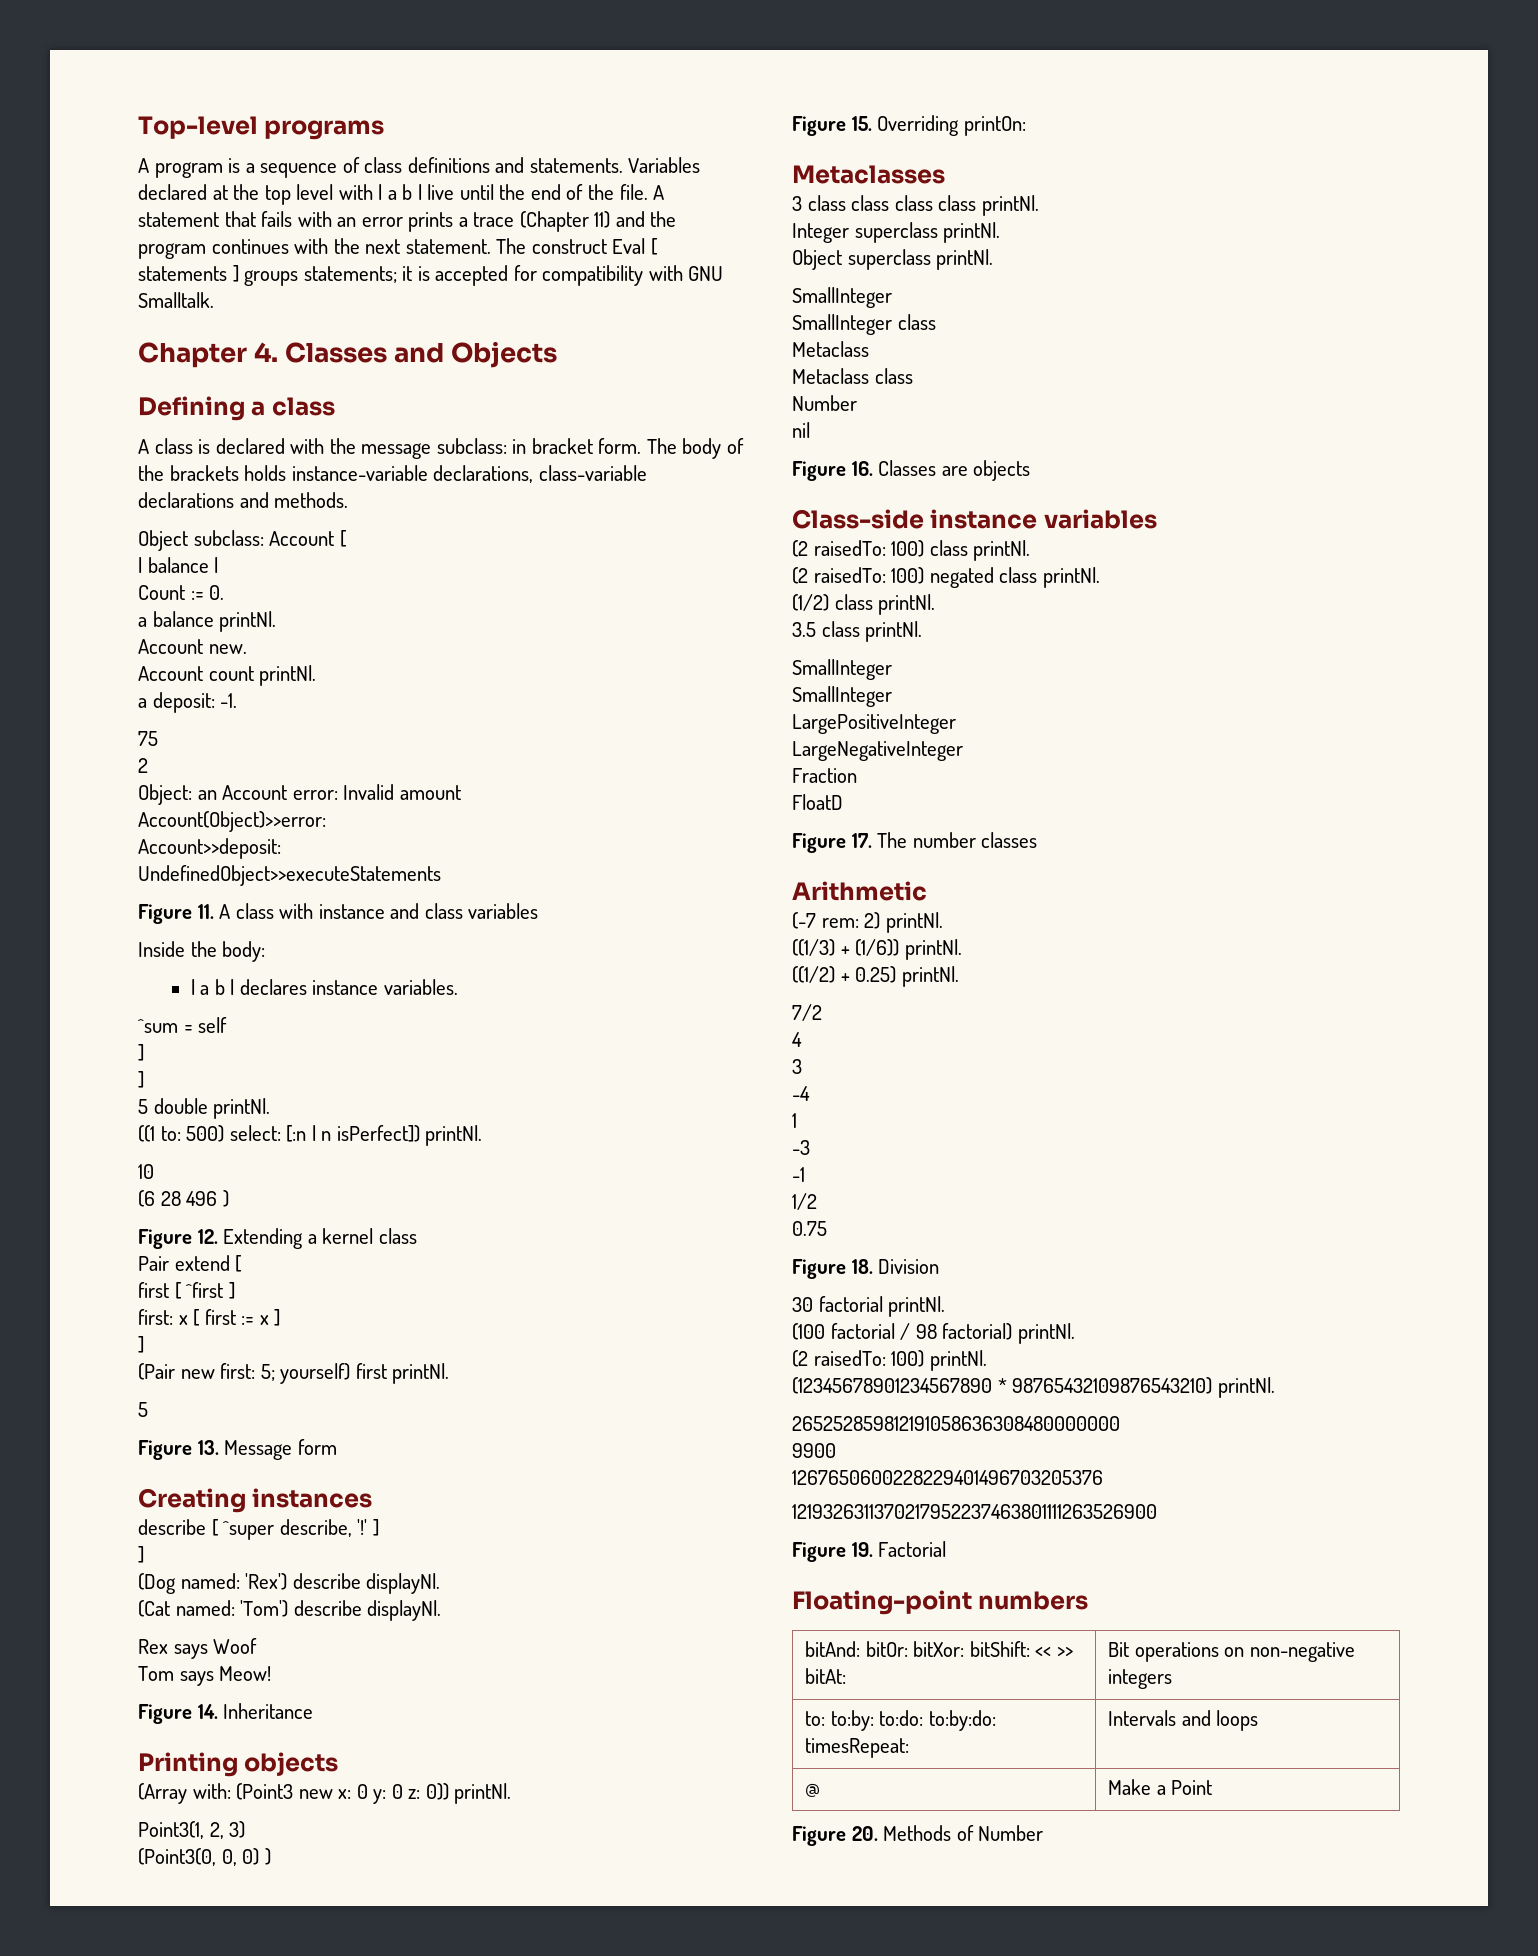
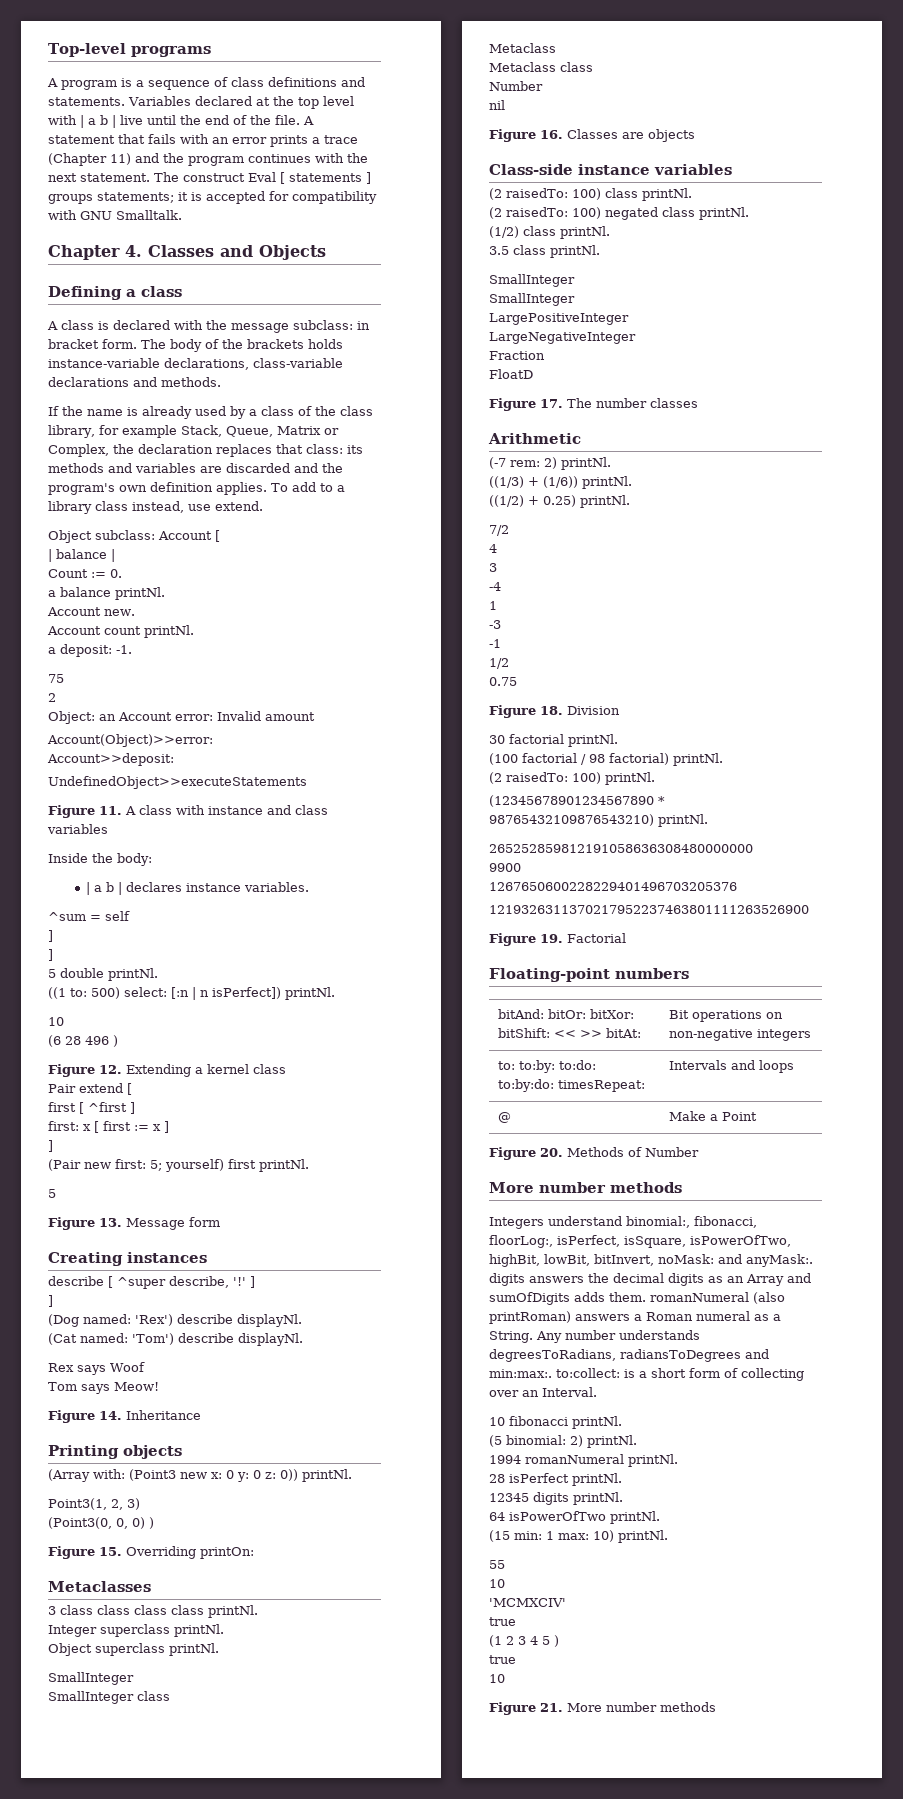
+ If the name is already used by a class of the class library, for example Stack, Queue, Matrix or Complex, the declaration replaces that class: its methods and variables are discarded and the program's own definition applies. To add to a library class instead, use extend.
  Figure 20. Methods of Number
+ More number methods
+ Integers understand binomial:, fibonacci, floorLog:, isPerfect, isSquare, isPowerOfTwo, highBit, lowBit, bitInvert, noMask: and anyMask:. digits answers the decimal digits as an Array and sumOfDigits adds them. romanNumeral (also printRoman) answers a Roman numeral as a String. Any number understands degreesToRadians, radiansToDegrees and min:max:. to:collect: is a short form of collecting over an Interval.
+ 10 fibonacci printNl.
+ (5 binomial: 2) printNl.
+ 1994 romanNumeral printNl.
+ 28 isPerfect printNl.
+ 12345 digits printNl.
+ 64 isPowerOfTwo printNl.
+ (15 min: 1 max: 10) printNl.
+ 55
+ 10
+ 'MCMXCIV'
+ true
+ (1 2 3 4 5 )
+ true
+ 10
+ Figure 21. More number methods

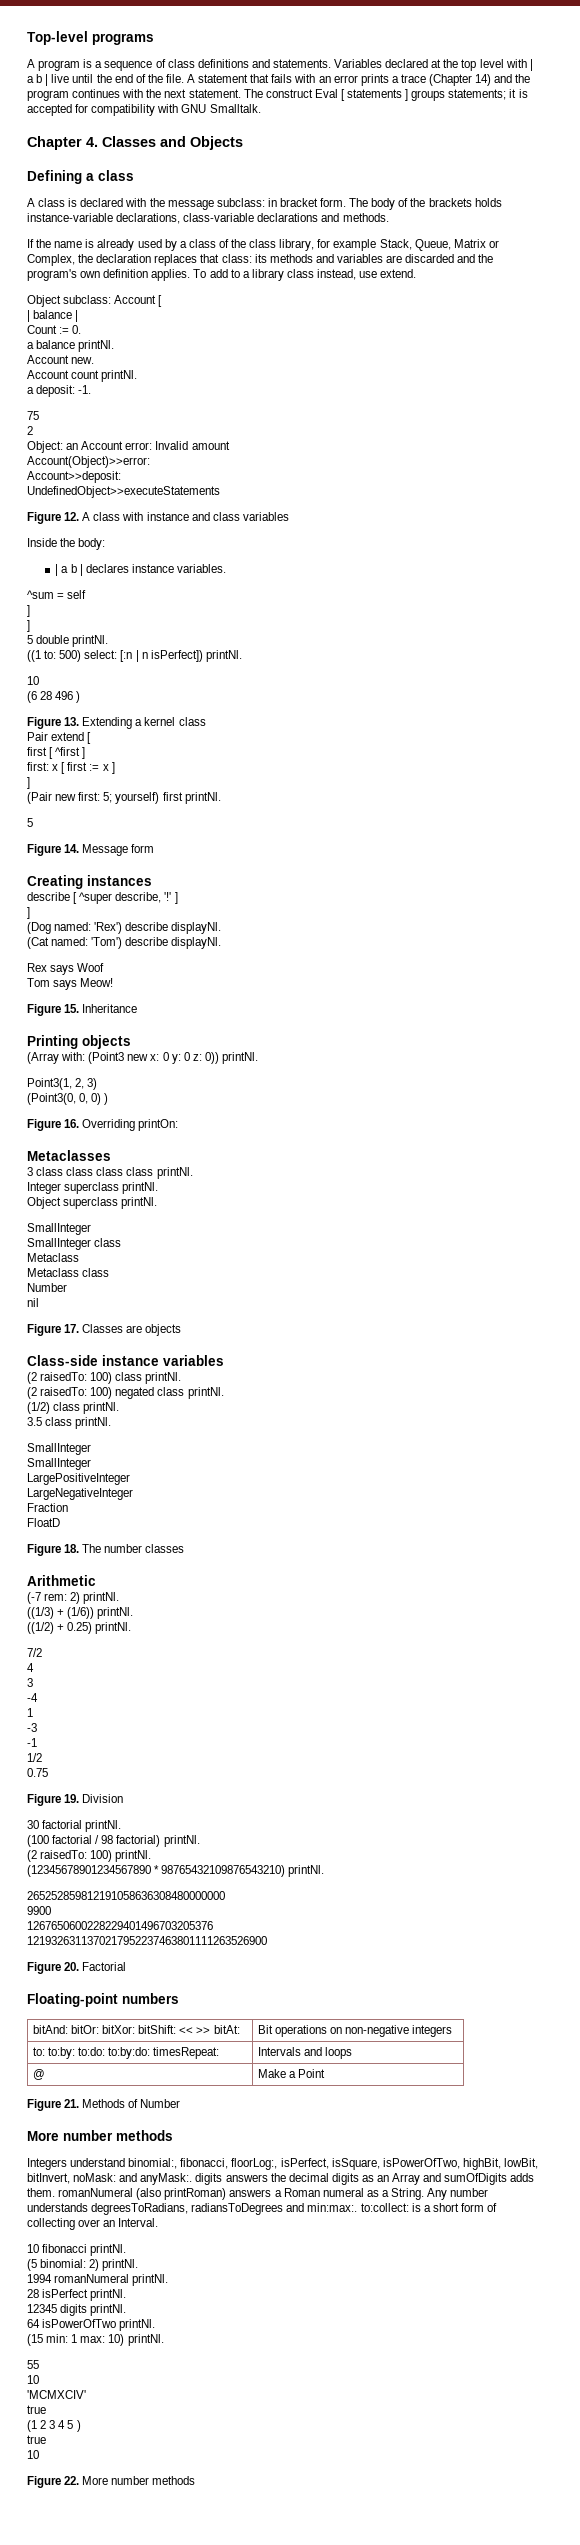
- A statement that fails with an error prints a trace (Chapter 11) and the program continues with the next statement.
+ A statement that fails with an error prints a trace (Chapter 14) and the program continues with the next statement.
- Figure 11. A class with instance and class variables
+ Figure 12. A class with instance and class variables
- Figure 12. Extending a kernel class
+ Figure 13. Extending a kernel class
- Figure 13. Message form
+ Figure 14. Message form
- Figure 14. Inheritance
+ Figure 15. Inheritance
- Figure 15. Overriding printOn:
+ Figure 16. Overriding printOn:
- Figure 16. Classes are objects
+ Figure 17. Classes are objects
- Figure 17. The number classes
+ Figure 18. The number classes
- Figure 18. Division
+ Figure 19. Division
- Figure 19. Factorial
+ Figure 20. Factorial
- Figure 20. Methods of Number
+ Figure 21. Methods of Number
- Figure 21. More number methods
+ Figure 22. More number methods

